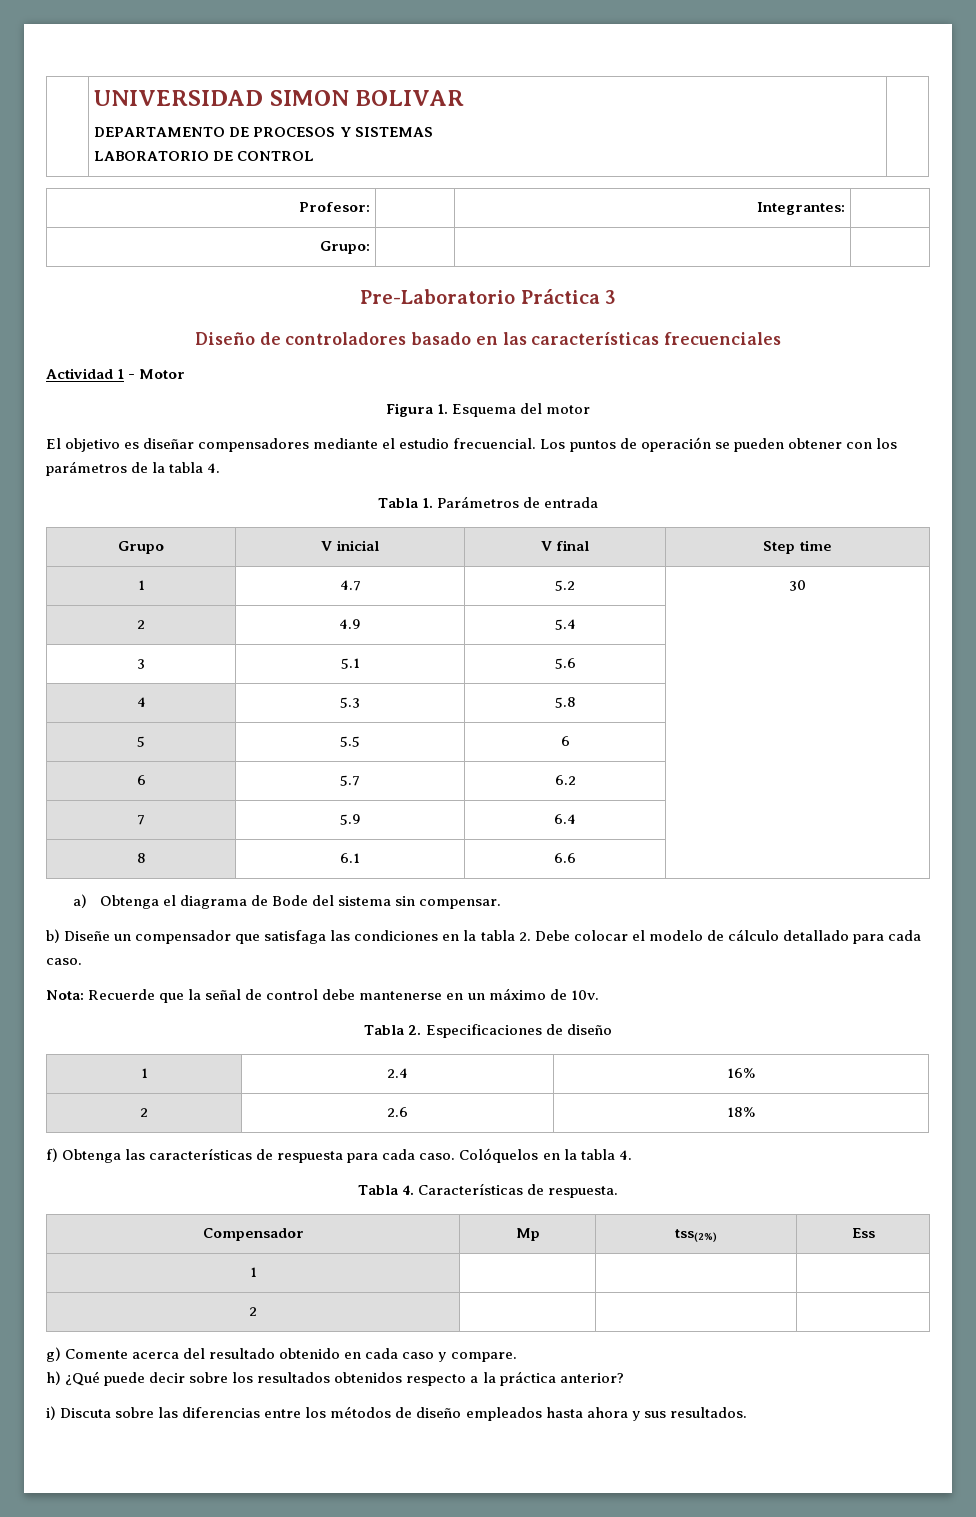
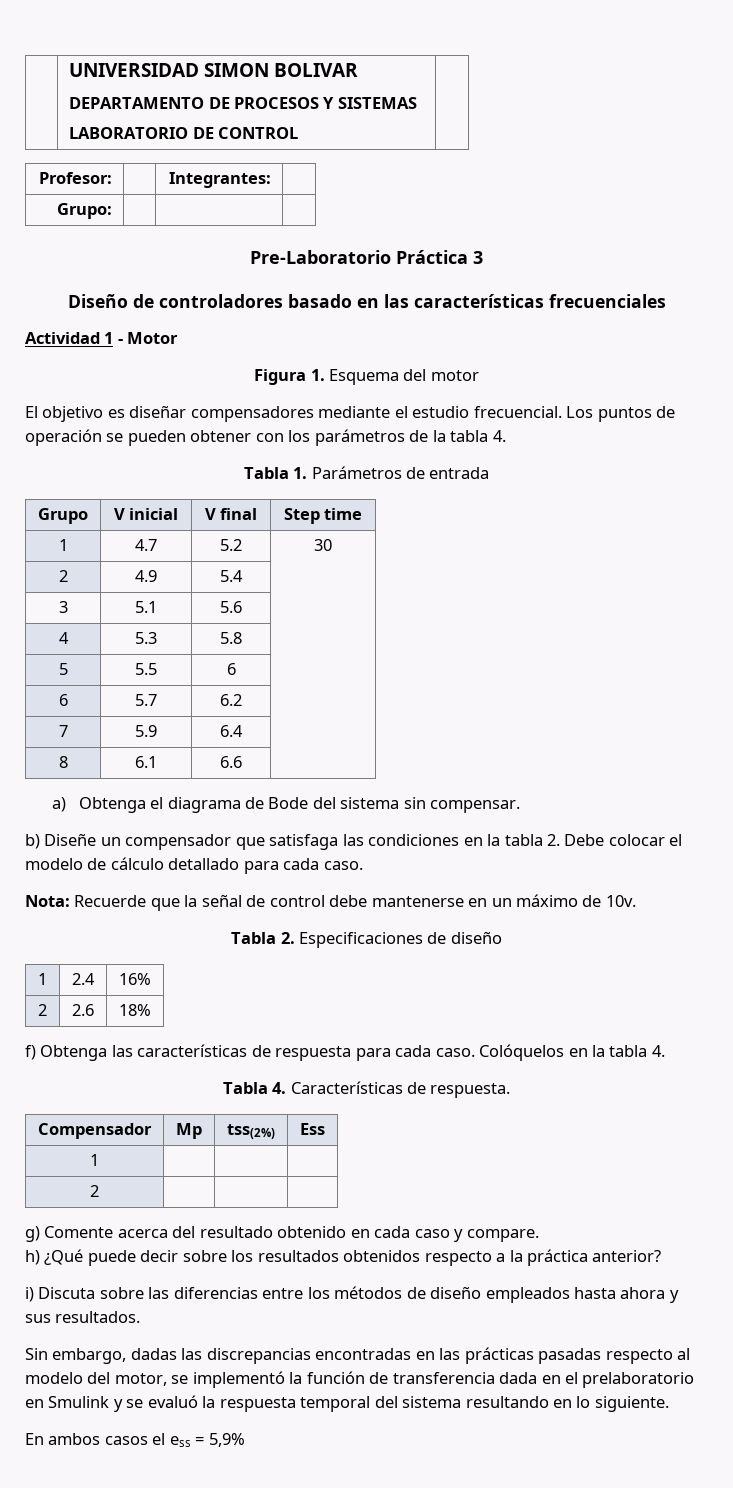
+ Sin embargo, dadas las discrepancias encontradas en las prácticas pasadas respecto al modelo del motor, se implementó la función de transferencia dada en el prelaboratorio en Smulink y se evaluó la respuesta temporal del sistema resultando en lo siguiente.
+ En ambos casos el ess = 5,9%

